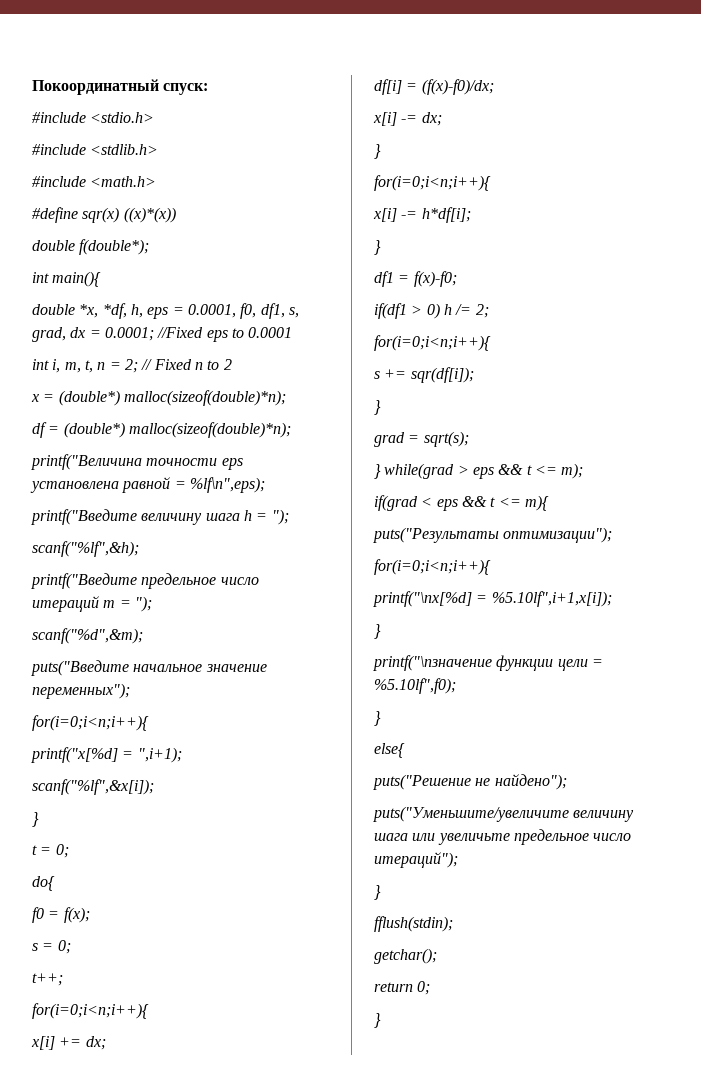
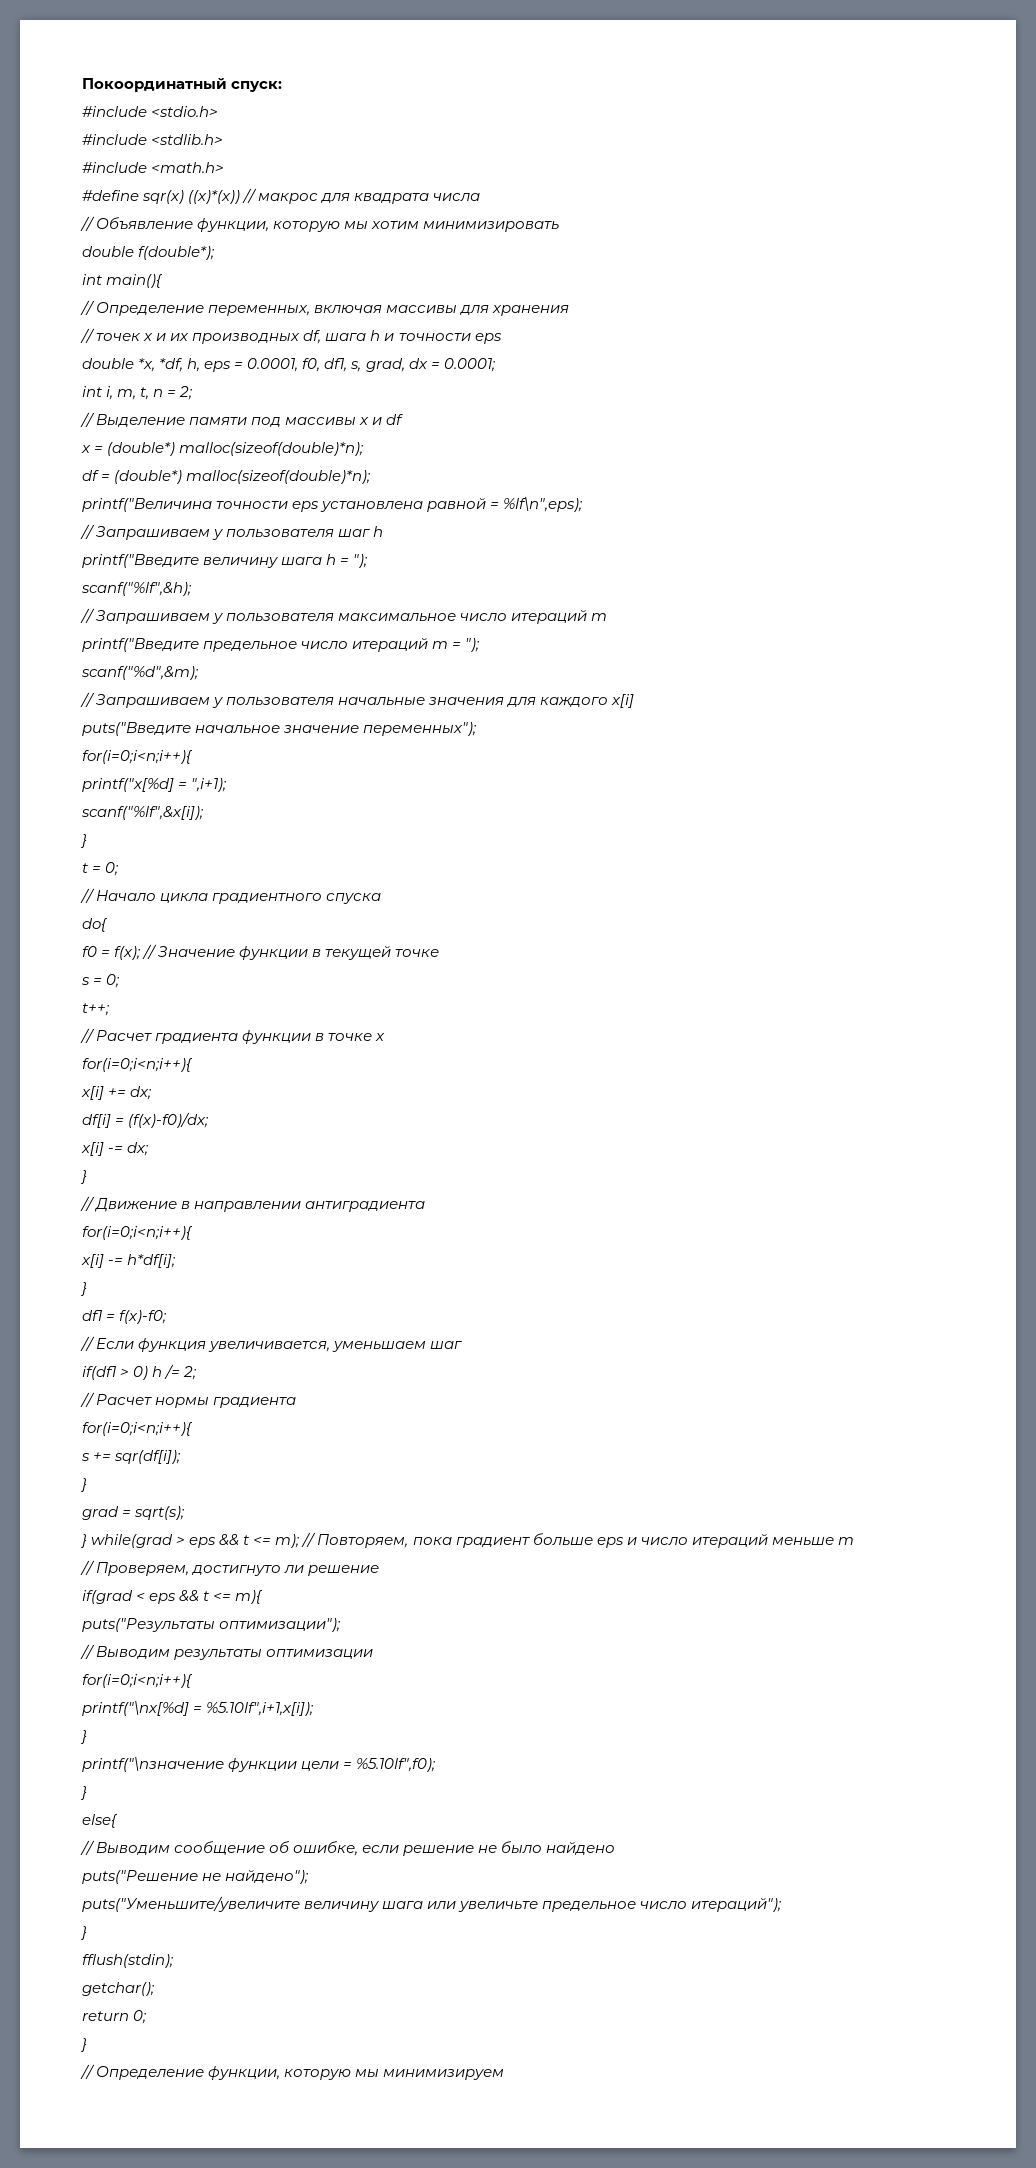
- #define sqr(x) ((x)*(x))
+ #define sqr(x) ((x)*(x)) // макрос для квадрата числа
+ // Объявление функции, которую мы хотим минимизировать
  double f(double*);
  int main(){
+ // Определение переменных, включая массивы для хранения
+ // точек x и их производных df, шага h и точности eps
- double *x, *df, h, eps = 0.0001, f0, df1, s, grad, dx = 0.0001; //Fixed eps to 0.0001
+ double *x, *df, h, eps = 0.0001, f0, df1, s, grad, dx = 0.0001;
- int i, m, t, n = 2; // Fixed n to 2
+ int i, m, t, n = 2;
+ // Выделение памяти под массивы x и df
+ // Запрашиваем у пользователя шаг h
+ // Запрашиваем у пользователя максимальное число итераций m
+ // Запрашиваем у пользователя начальные значения для каждого x[i]
+ // Начало цикла градиентного спуска
- f0 = f(x);
+ f0 = f(x); // Значение функции в текущей точке
  s = 0;
  t++;
+ // Расчет градиента функции в точке x
+ // Движение в направлении антиградиента
+ // Если функция увеличивается, уменьшаем шаг
+ // Расчет нормы градиента
- } while(grad > eps && t <= m);
+ } while(grad > eps && t <= m); // Повторяем, пока градиент больше eps и число итераций меньше m
+ // Проверяем, достигнуто ли решение
+ // Выводим результаты оптимизации
+ // Выводим сообщение об ошибке, если решение не было найдено
+ // Определение функции, которую мы минимизируем

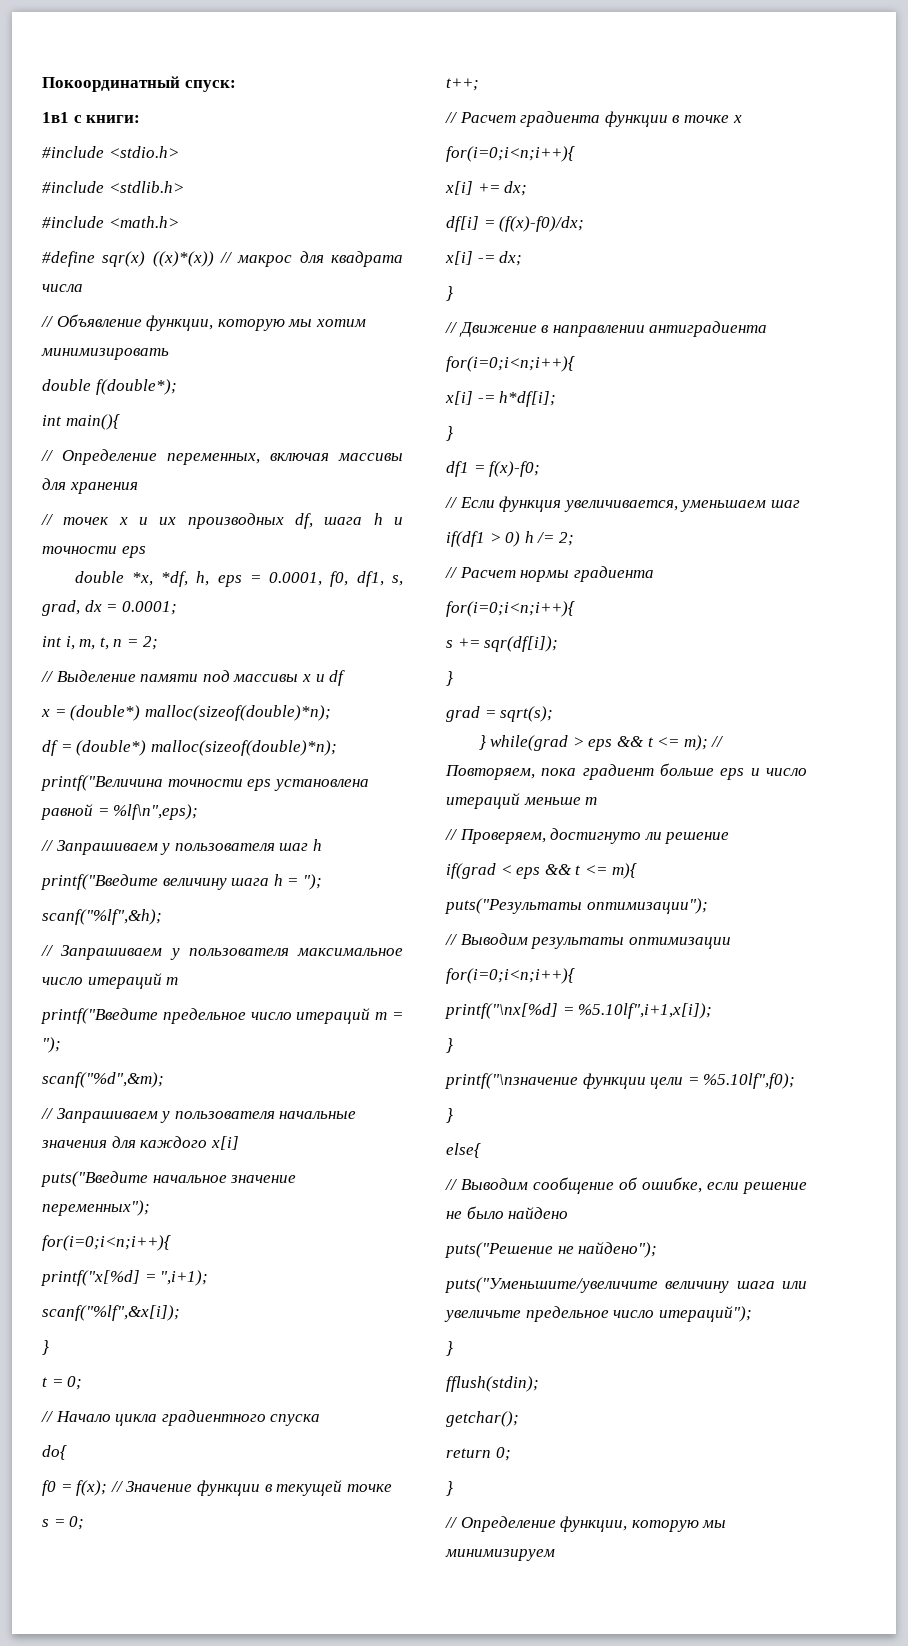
+ 1в1 с книги:

